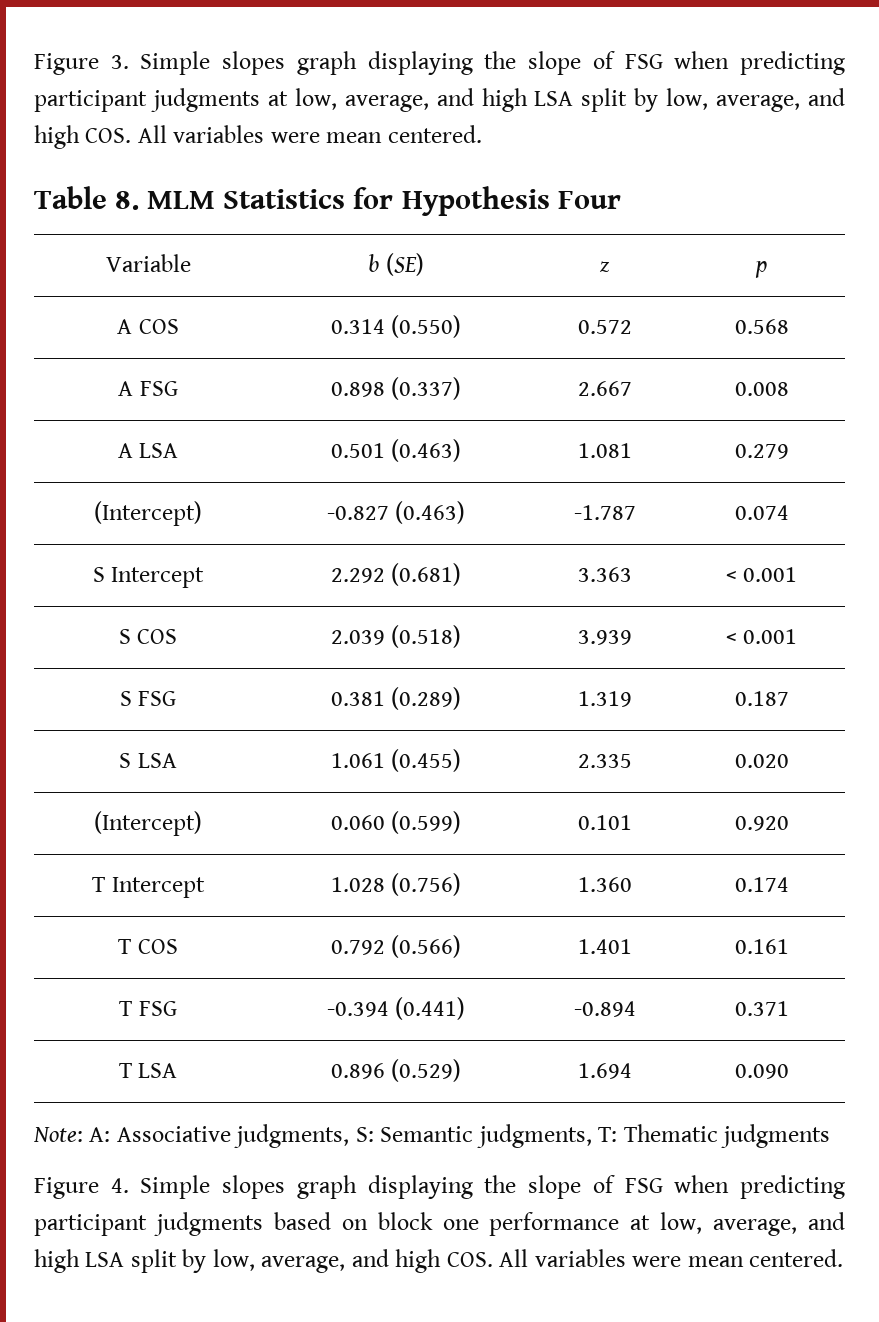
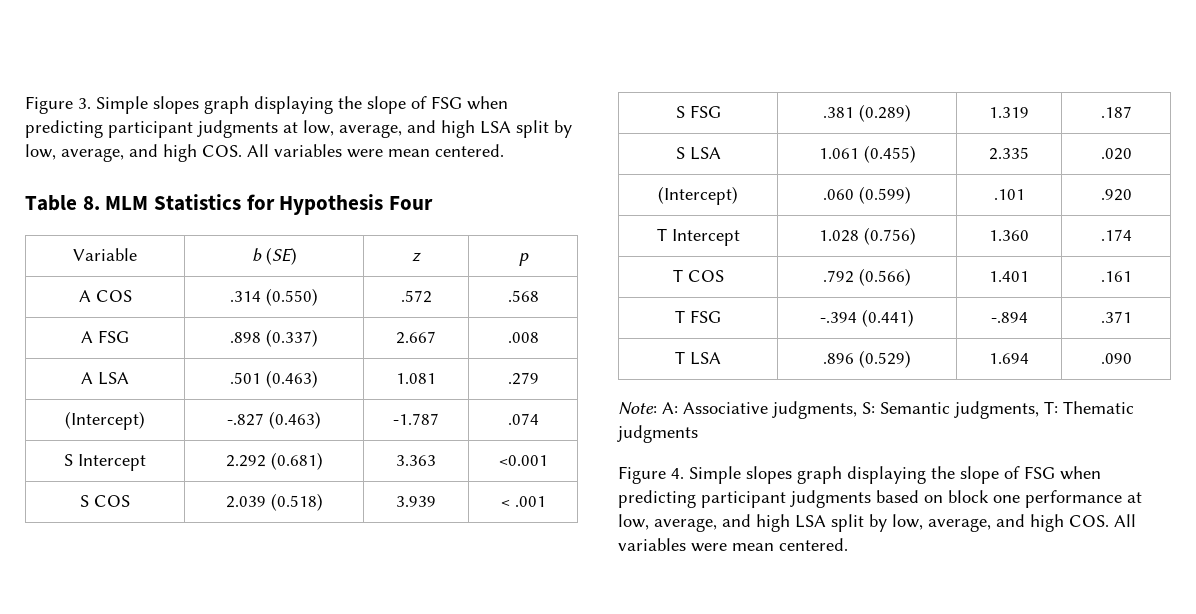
- A COS | 0.314 (0.550) | 0.572 | 0.568
+ A COS | .314 (0.550) | .572 | .568
- A FSG | 0.898 (0.337) | 2.667 | 0.008
+ A FSG | .898 (0.337) | 2.667 | .008
- A LSA | 0.501 (0.463) | 1.081 | 0.279
- (Intercept) | -0.827 (0.463) | -1.787 | 0.074
+ A LSA | .501 (0.463) | 1.081 | .279
+ (Intercept) | -.827 (0.463) | -1.787 | .074
- S Intercept | 2.292 (0.681) | 3.363 | < 0.001
+ S Intercept | 2.292 (0.681) | 3.363 | <0.001
- S COS | 2.039 (0.518) | 3.939 | < 0.001
+ S COS | 2.039 (0.518) | 3.939 | < .001
- S FSG | 0.381 (0.289) | 1.319 | 0.187
+ S FSG | .381 (0.289) | 1.319 | .187
- S LSA | 1.061 (0.455) | 2.335 | 0.020
- (Intercept) | 0.060 (0.599) | 0.101 | 0.920
+ S LSA | 1.061 (0.455) | 2.335 | .020
+ (Intercept) | .060 (0.599) | .101 | .920
- T Intercept | 1.028 (0.756) | 1.360 | 0.174
+ T Intercept | 1.028 (0.756) | 1.360 | .174
- T COS | 0.792 (0.566) | 1.401 | 0.161
+ T COS | .792 (0.566) | 1.401 | .161
- T FSG | -0.394 (0.441) | -0.894 | 0.371
+ T FSG | -.394 (0.441) | -.894 | .371
- T LSA | 0.896 (0.529) | 1.694 | 0.090
+ T LSA | .896 (0.529) | 1.694 | .090

